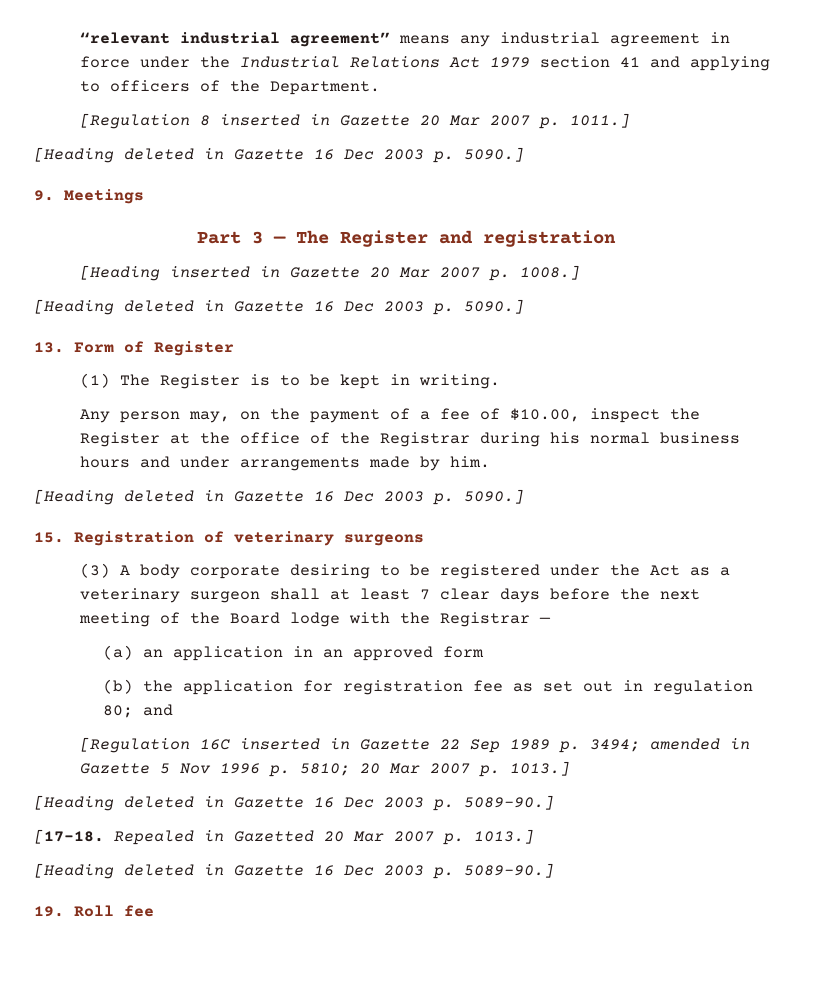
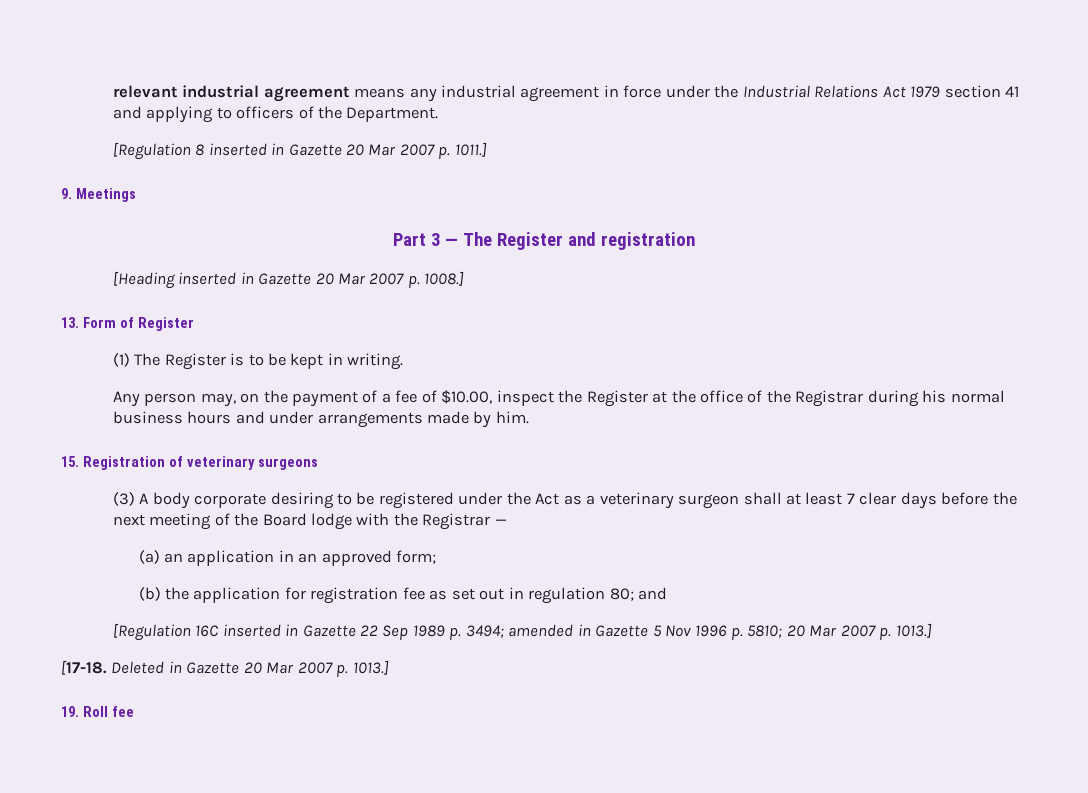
- “relevant industrial agreement” means any industrial agreement in force under the Industrial Relations Act 1979 section 41 and applying to officers of the Department.
+ relevant industrial agreement means any industrial agreement in force under the Industrial Relations Act 1979 section 41 and applying to officers of the Department.
  [Regulation 8 inserted in Gazette 20 Mar 2007 p. 1011.]
- [Heading deleted in Gazette 16 Dec 2003 p. 5090.]
  [Heading inserted in Gazette 20 Mar 2007 p. 1008.]
- [Heading deleted in Gazette 16 Dec 2003 p. 5090.]
  Any person may, on the payment of a fee of $10.00, inspect the Register at the office of the Registrar during his normal business hours and under arrangements made by him.
- [Heading deleted in Gazette 16 Dec 2003 p. 5090.]
- (a) an application in an approved form
+ (a) an application in an approved form;
  [Regulation 16C inserted in Gazette 22 Sep 1989 p. 3494; amended in Gazette 5 Nov 1996 p. 5810; 20 Mar 2007 p. 1013.]
- [Heading deleted in Gazette 16 Dec 2003 p. 5089-90.]
- [17-18. Repealed in Gazetted 20 Mar 2007 p. 1013.]
- [Heading deleted in Gazette 16 Dec 2003 p. 5089-90.]
+ [17-18. Deleted in Gazette 20 Mar 2007 p. 1013.]

